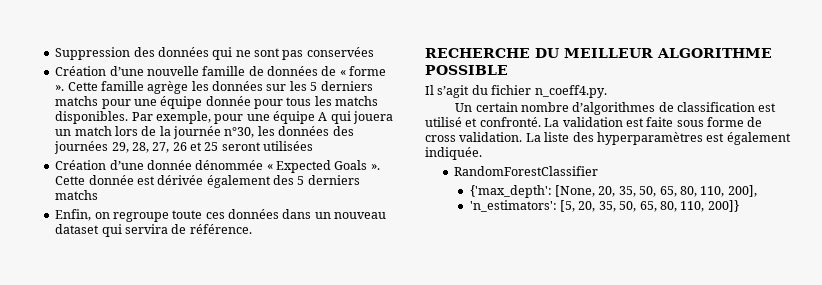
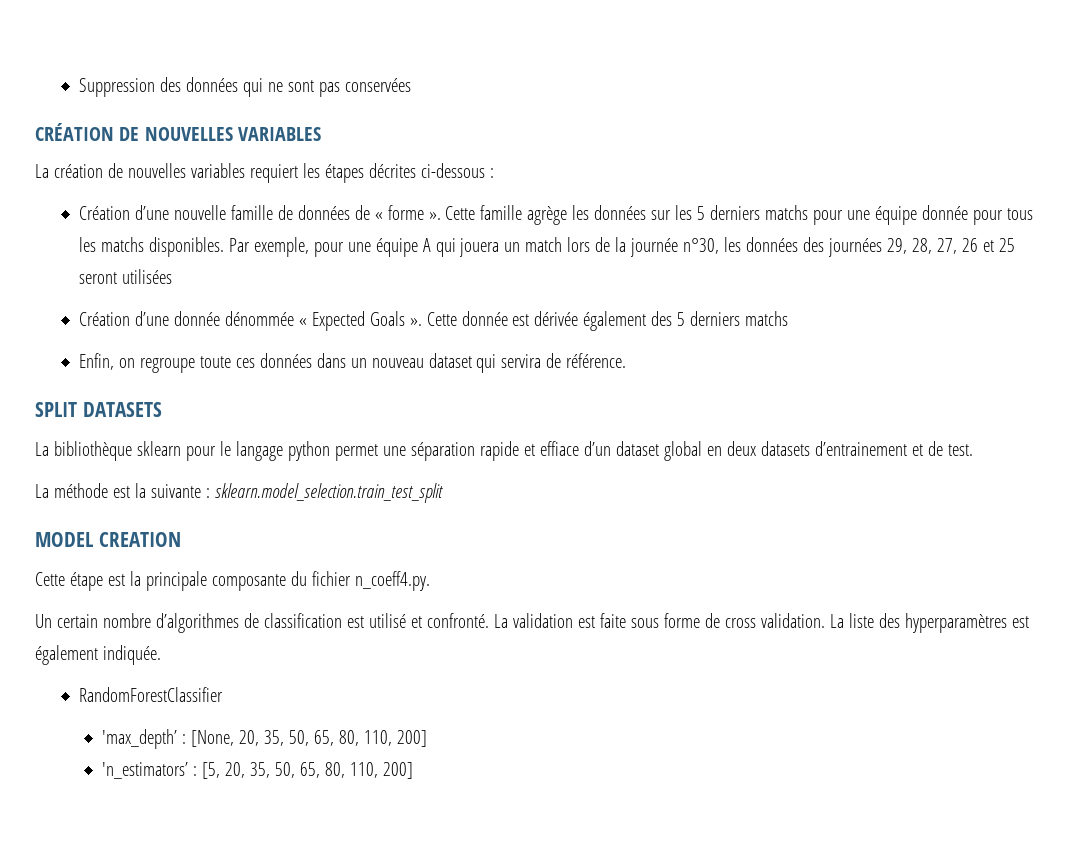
+ CRÉATION DE NOUVELLES VARIABLES
+ La création de nouvelles variables requiert les étapes décrites ci-dessous :
- RECHERCHE DU MEILLEUR ALGORITHME POSSIBLE
- Il s’agit du fichier n_coeff4.py.
+ SPLIT DATASETS
+ La bibliothèque sklearn pour le langage python permet une séparation rapide et effiace d’un dataset global en deux datasets d’entrainement et de test.
+ La méthode est la suivante : sklearn.model_selection.train_test_split
+ MODEL CREATION
+ Cette étape est la principale composante du fichier n_coeff4.py.
- {'max_depth': [None, 20, 35, 50, 65, 80, 110, 200],
- 'n_estimators': [5, 20, 35, 50, 65, 80, 110, 200]}
+ 'max_depth’ : [None, 20, 35, 50, 65, 80, 110, 200]
+ 'n_estimators’ : [5, 20, 35, 50, 65, 80, 110, 200]

